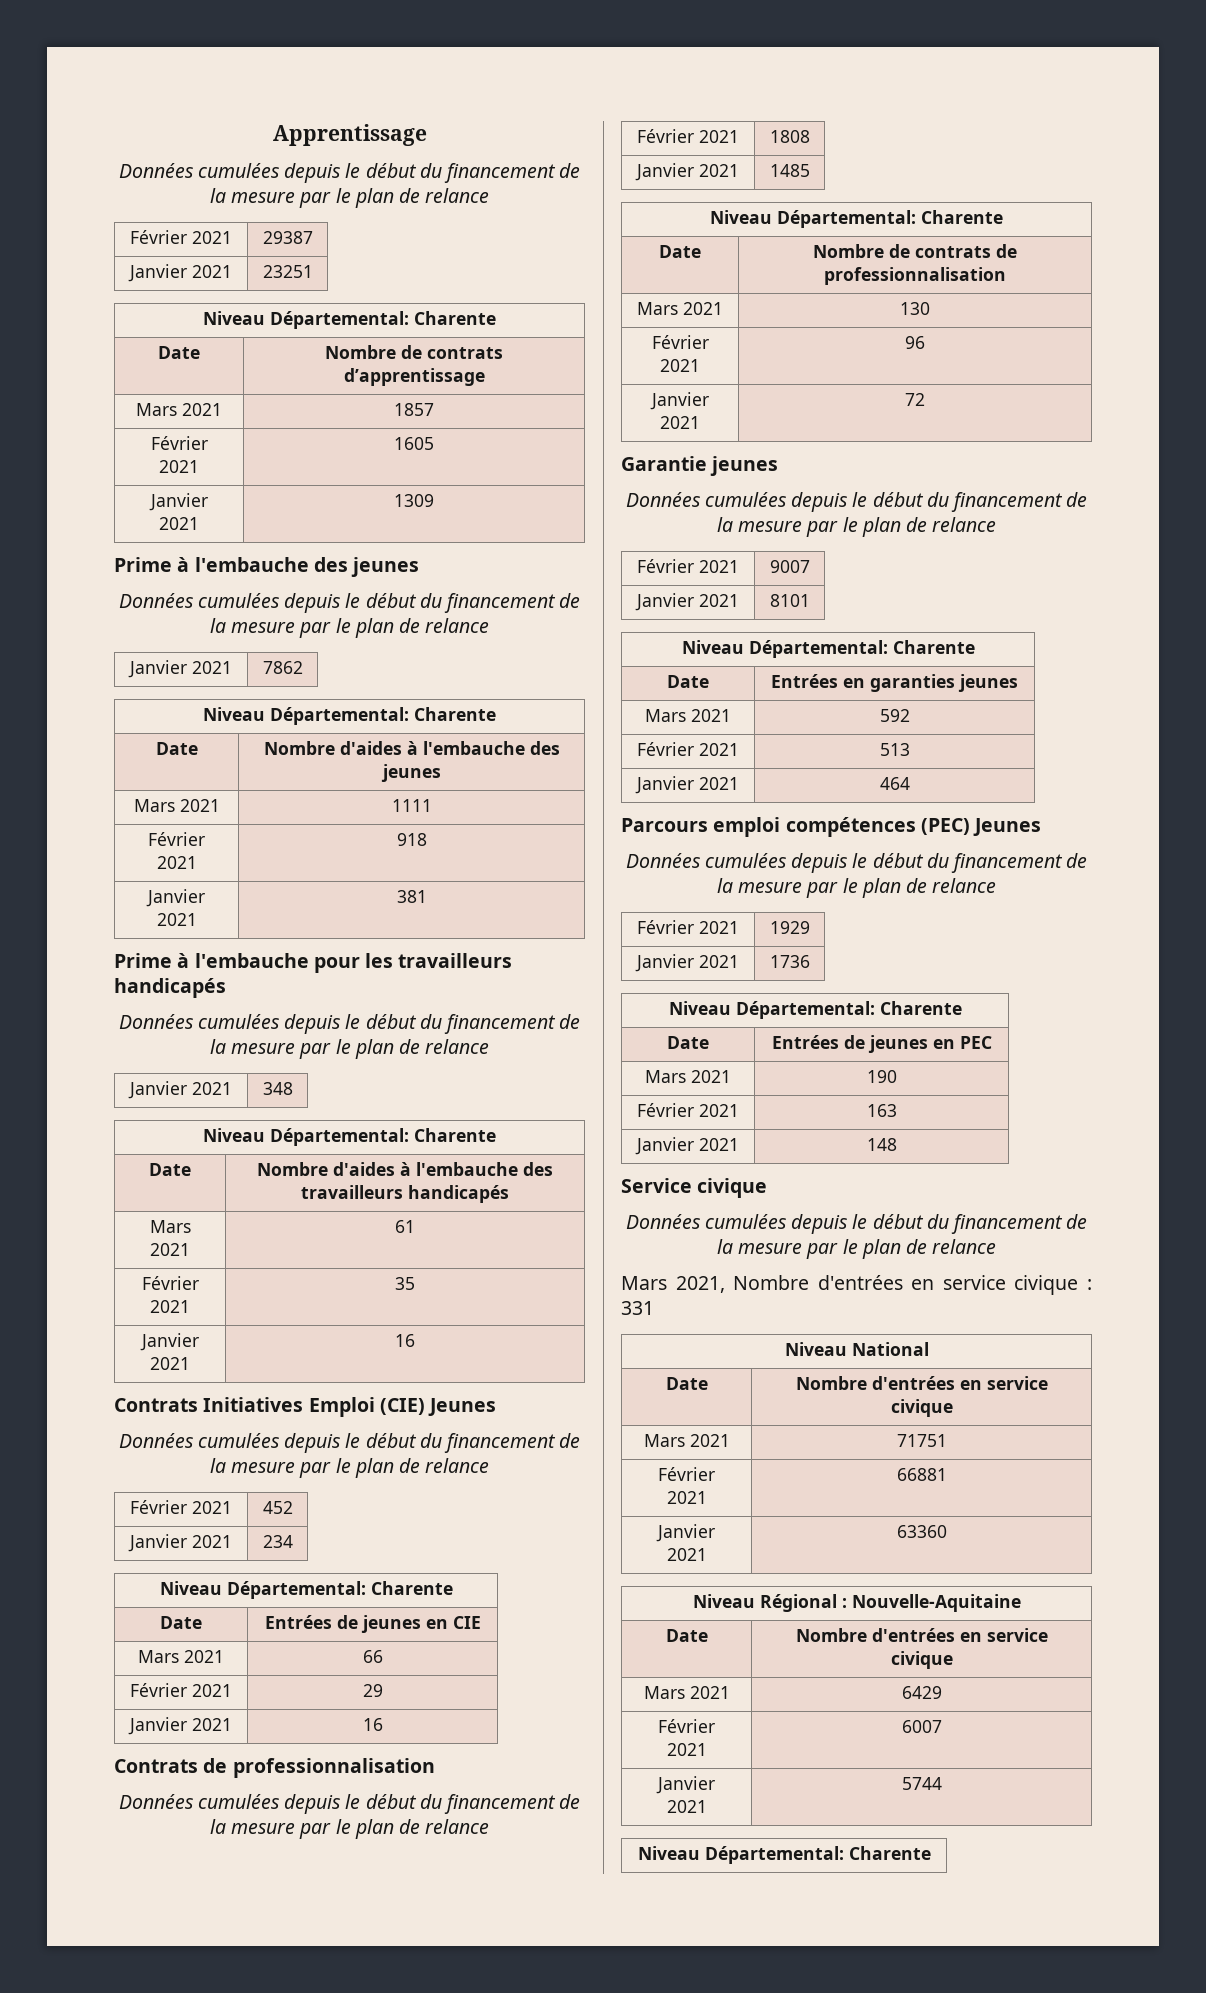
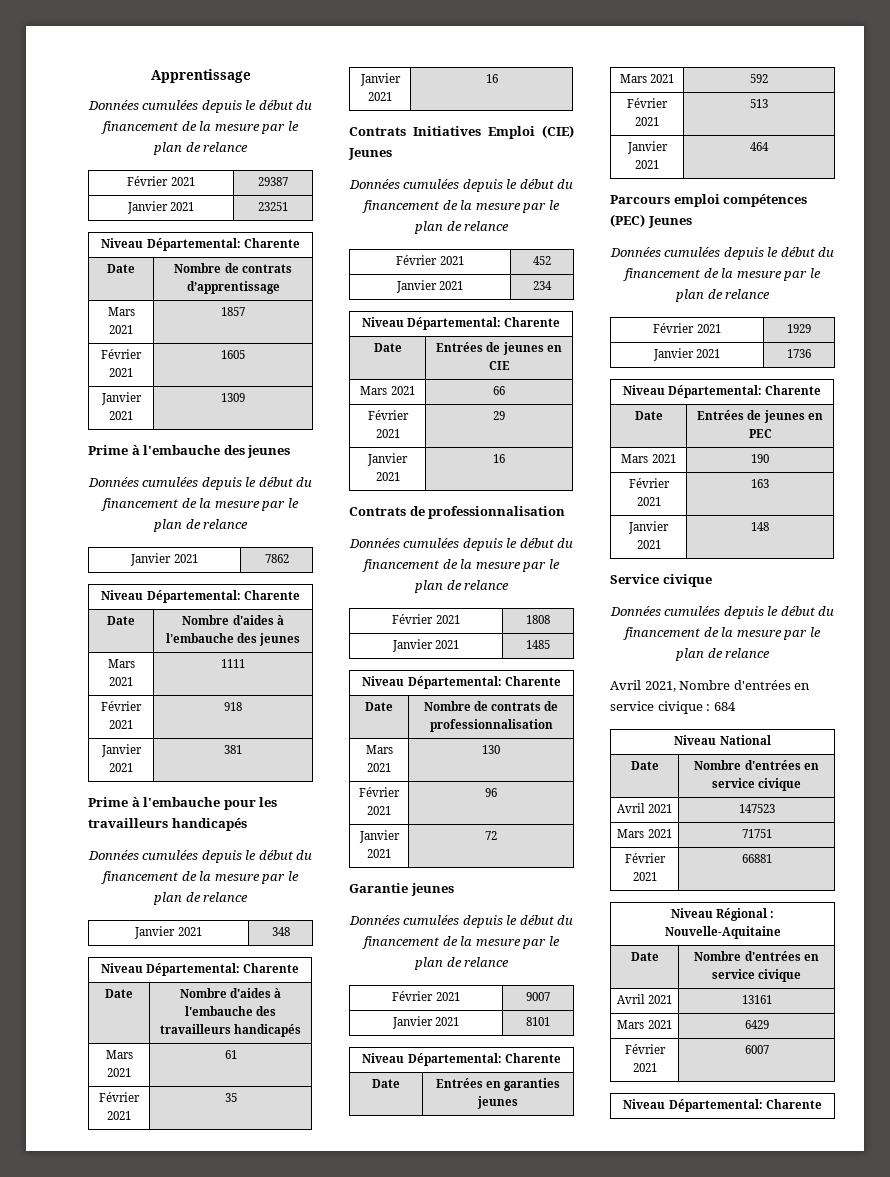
- Mars 2021, Nombre d'entrées en service civique : 331
+ Avril 2021, Nombre d'entrées en service civique : 684
+ Avril 2021 | 147523
- Janvier 2021 | 63360
+ Avril 2021 | 13161
- Janvier 2021 | 5744

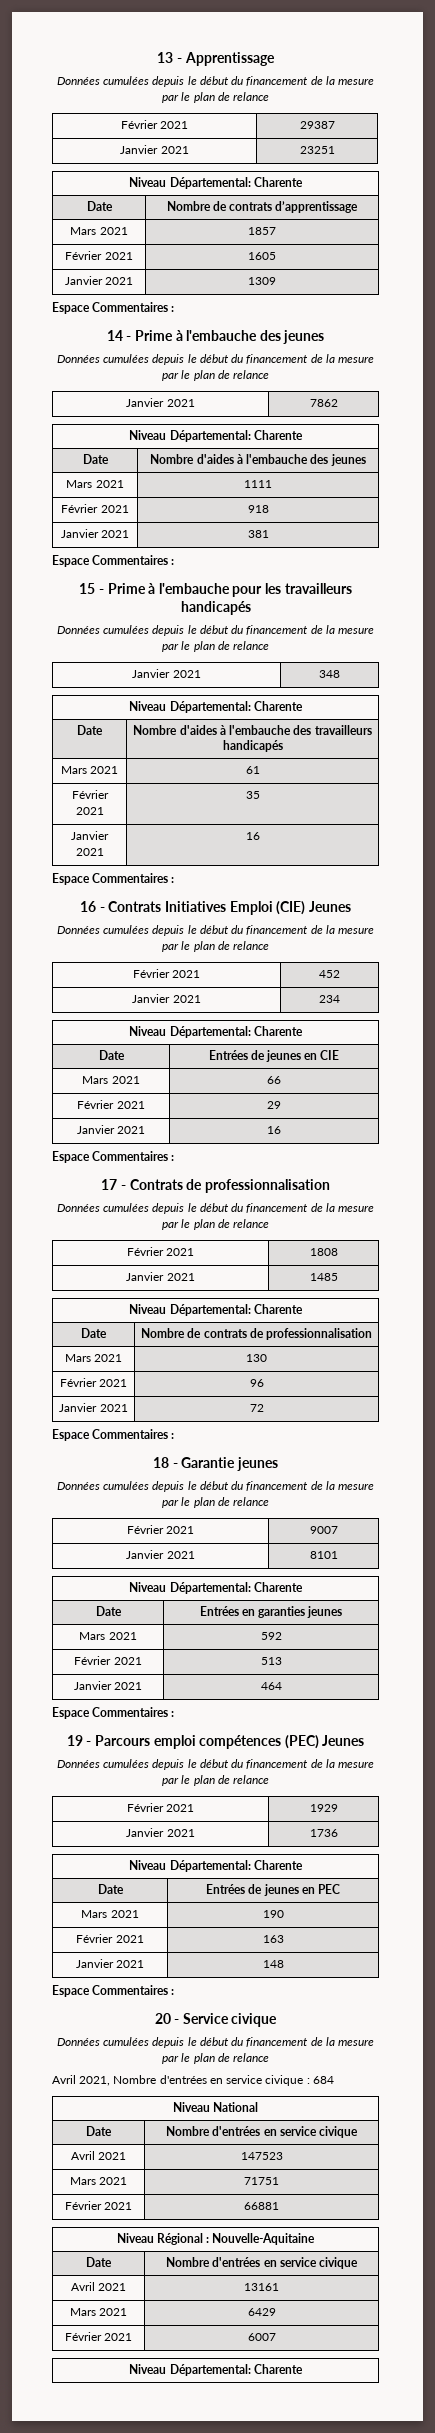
- Apprentissage
+ 13 - Apprentissage
  Janvier 2021 | 1309
- Prime à l'embauche des jeunes
+ Espace Commentaires :
+ 14 - Prime à l'embauche des jeunes
  Janvier 2021 | 381
- Prime à l'embauche pour les travailleurs handicapés
+ Espace Commentaires :
+ 15 - Prime à l'embauche pour les travailleurs handicapés
  Février 2021 | 35
  Janvier 2021 | 16
- Contrats Initiatives Emploi (CIE) Jeunes
+ Espace Commentaires :
+ 16 - Contrats Initiatives Emploi (CIE) Jeunes
  Février 2021 | 29
  Janvier 2021 | 16
- Contrats de professionnalisation
+ Espace Commentaires :
+ 17 - Contrats de professionnalisation
  Janvier 2021 | 72
- Garantie jeunes
+ Espace Commentaires :
+ 18 - Garantie jeunes
  Janvier 2021 | 464
- Parcours emploi compétences (PEC) Jeunes
+ Espace Commentaires :
+ 19 - Parcours emploi compétences (PEC) Jeunes
  Janvier 2021 | 148
- Service civique
+ Espace Commentaires :
+ 20 - Service civique

